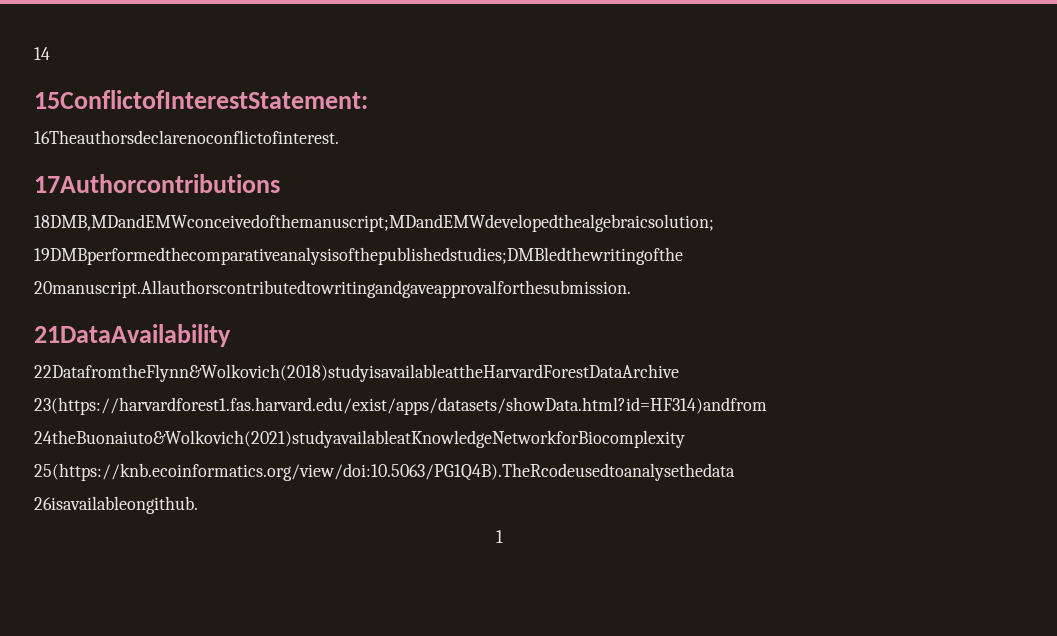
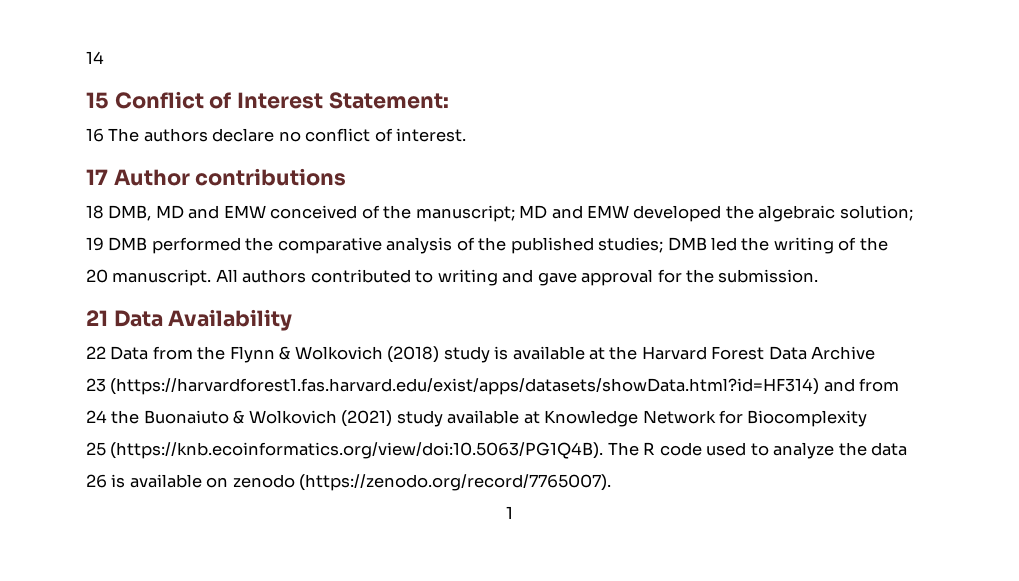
- 15ConflictofInterestStatement:
- 16Theauthorsdeclarenoconflictofinterest.
- 17Authorcontributions
- 18DMB,MDandEMWconceivedofthemanuscript;MDandEMWdevelopedthealgebraicsolution;
- 19DMBperformedthecomparativeanalysisofthepublishedstudies;DMBledthewritingofthe
- 20manuscript.Allauthorscontributedtowritingandgaveapprovalforthesubmission.
- 21DataAvailability
- 22DatafromtheFlynn&Wolkovich(2018)studyisavailableattheHarvardForestDataArchive
- 23(https://harvardforest1.fas.harvard.edu/exist/apps/datasets/showData.html?id=HF314)andfrom
- 24theBuonaiuto&Wolkovich(2021)studyavailableatKnowledgeNetworkforBiocomplexity
- 25(https://knb.ecoinformatics.org/view/doi:10.5063/PG1Q4B).TheRcodeusedtoanalysethedata
- 26isavailableongithub.
+ 15 Conflict of Interest Statement:
+ 16 The authors declare no conflict of interest.
+ 17 Author contributions
+ 18 DMB, MD and EMW conceived of the manuscript; MD and EMW developed the algebraic solution;
+ 19 DMB performed the comparative analysis of the published studies; DMB led the writing of the
+ 20 manuscript. All authors contributed to writing and gave approval for the submission.
+ 21 Data Availability
+ 22 Data from the Flynn & Wolkovich (2018) study is available at the Harvard Forest Data Archive
+ 23 (https://harvardforest1.fas.harvard.edu/exist/apps/datasets/showData.html?id=HF314) and from
+ 24 the Buonaiuto & Wolkovich (2021) study available at Knowledge Network for Biocomplexity
+ 25 (https://knb.ecoinformatics.org/view/doi:10.5063/PG1Q4B). The R code used to analyze the data
+ 26 is available on zenodo (https://zenodo.org/record/7765007).

